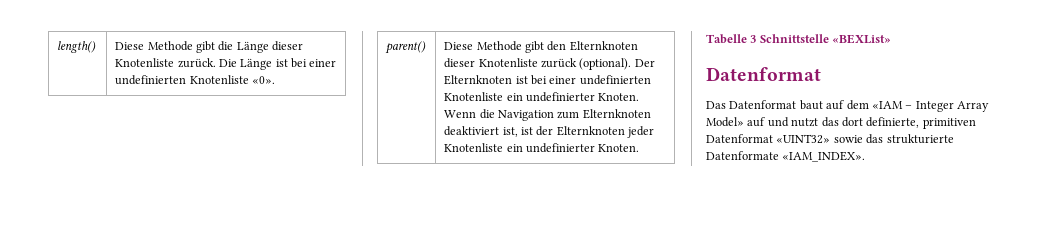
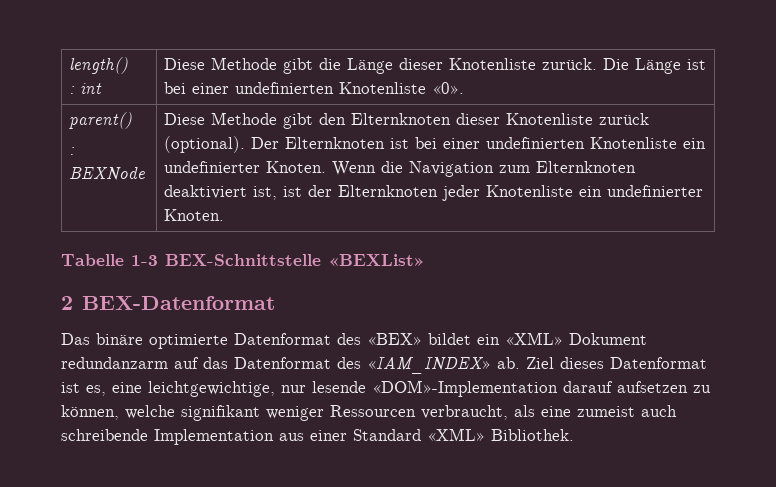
- length() | Diese Methode gibt die Länge dieser Knotenliste zurück. Die Länge ist bei einer undefinierten Knotenliste «0».
+ length()
+ : int | Diese Methode gibt die Länge dieser Knotenliste zurück. Die Länge ist bei einer undefinierten Knotenliste «0».
- parent() | Diese Methode gibt den Elternknoten dieser Knotenliste zurück (optional). Der Elternknoten ist bei einer undefinierten Knotenliste ein undefinierter Knoten. Wenn die Navigation zum Elternknoten deaktiviert ist, ist der Elternknoten jeder Knotenliste ein undefinierter Knoten.
+ parent()
+ : BEXNode | Diese Methode gibt den Elternknoten dieser Knotenliste zurück (optional). Der Elternknoten ist bei einer undefinierten Knotenliste ein undefinierter Knoten. Wenn die Navigation zum Elternknoten deaktiviert ist, ist der Elternknoten jeder Knotenliste ein undefinierter Knoten.
- Tabelle 3 Schnittstelle «BEXList»
- Datenformat
+ Tabelle 1-3 BEX-Schnittstelle «BEXList»
+ 2 BEX-Datenformat
- Das Datenformat baut auf dem «IAM – Integer Array Model» auf und nutzt das dort definierte, primitiven Datenformat «UINT32» sowie das strukturierte Datenformate «IAM_INDEX».
+ Das binäre optimierte Datenformat des «BEX» bildet ein «XML» Dokument redundanzarm auf das Datenformat des «IAM_INDEX» ab. Ziel dieses Datenformat ist es, eine leichtgewichtige, nur lesende «DOM»-Implementation darauf aufsetzen zu können, welche signifikant weniger Ressourcen verbraucht, als eine zumeist auch schreibende Implementation aus einer Standard «XML» Bibliothek.

